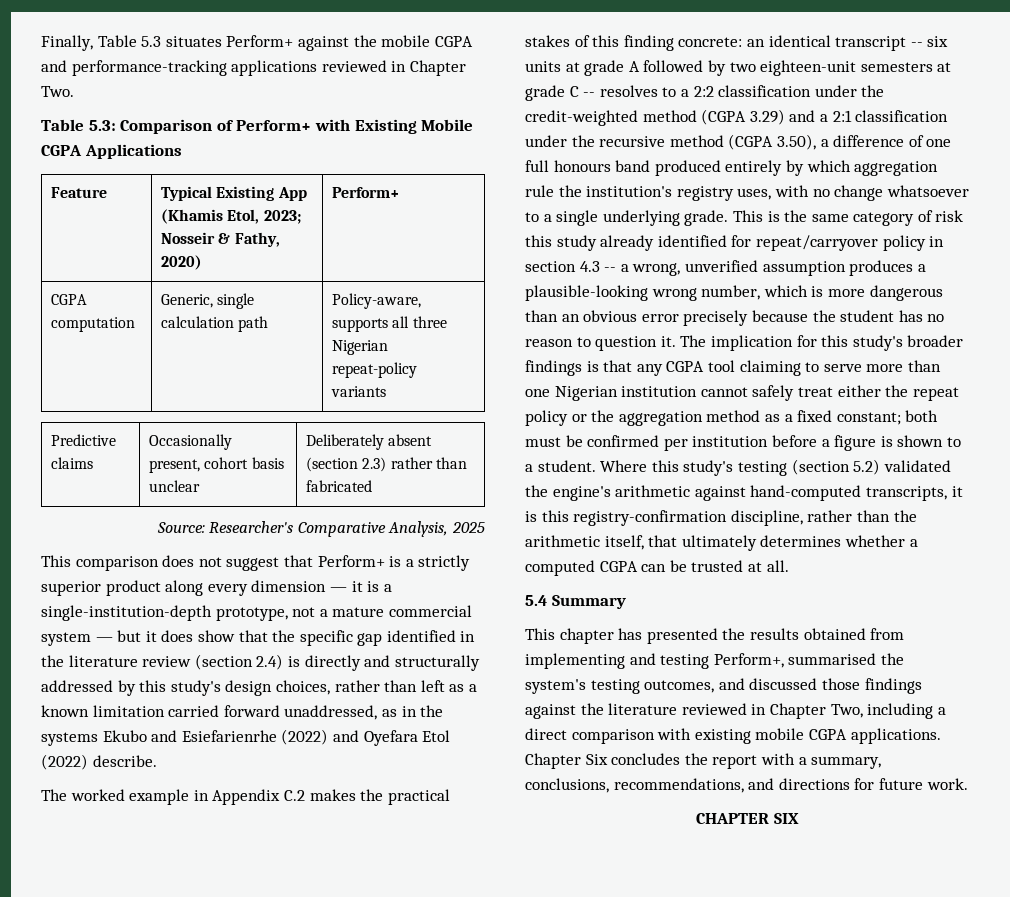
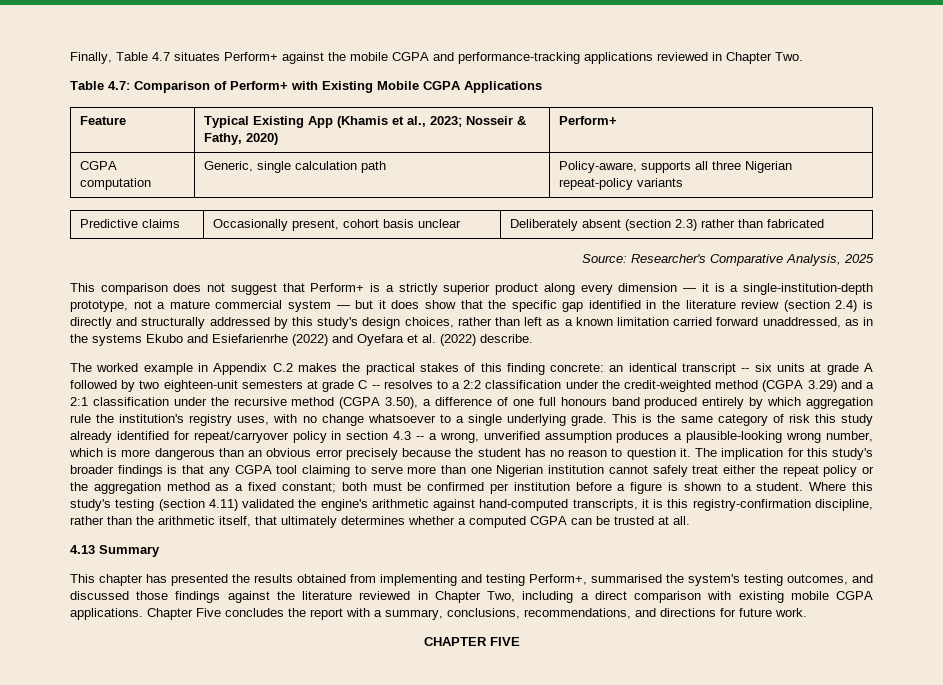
- Finally, Table 5.3 situates Perform+ against the mobile CGPA and performance-tracking applications reviewed in Chapter Two.
+ Finally, Table 4.7 situates Perform+ against the mobile CGPA and performance-tracking applications reviewed in Chapter Two.
- Table 5.3: Comparison of Perform+ with Existing Mobile CGPA Applications
+ Table 4.7: Comparison of Perform+ with Existing Mobile CGPA Applications
- Feature | Typical Existing App (Khamis Etol, 2023; Nosseir & Fathy, 2020) | Perform+
+ Feature | Typical Existing App (Khamis et al., 2023; Nosseir & Fathy, 2020) | Perform+
- This comparison does not suggest that Perform+ is a strictly superior product along every dimension — it is a single-institution-depth prototype, not a mature commercial system — but it does show that the specific gap identified in the literature review (section 2.4) is directly and structurally addressed by this study's design choices, rather than left as a known limitation carried forward unaddressed, as in the systems Ekubo and Esiefarienrhe (2022) and Oyefara Etol (2022) describe.
+ This comparison does not suggest that Perform+ is a strictly superior product along every dimension — it is a single-institution-depth prototype, not a mature commercial system — but it does show that the specific gap identified in the literature review (section 2.4) is directly and structurally addressed by this study's design choices, rather than left as a known limitation carried forward unaddressed, as in the systems Ekubo and Esiefarienrhe (2022) and Oyefara et al. (2022) describe.
- Where this study's testing (section 5.2) validated the engine's arithmetic against hand-computed transcripts, it is this registry-confirmation discipline, rather than the arithmetic itself, that ultimately determines whether a computed CGPA can be trusted at all.
+ Where this study's testing (section 4.11) validated the engine's arithmetic against hand-computed transcripts, it is this registry-confirmation discipline, rather than the arithmetic itself, that ultimately determines whether a computed CGPA can be trusted at all.
- 5.4 Summary
+ 4.13 Summary
- Chapter Six concludes the report with a summary, conclusions, recommendations, and directions for future work.
+ Chapter Five concludes the report with a summary, conclusions, recommendations, and directions for future work.
- CHAPTER SIX
+ CHAPTER FIVE

